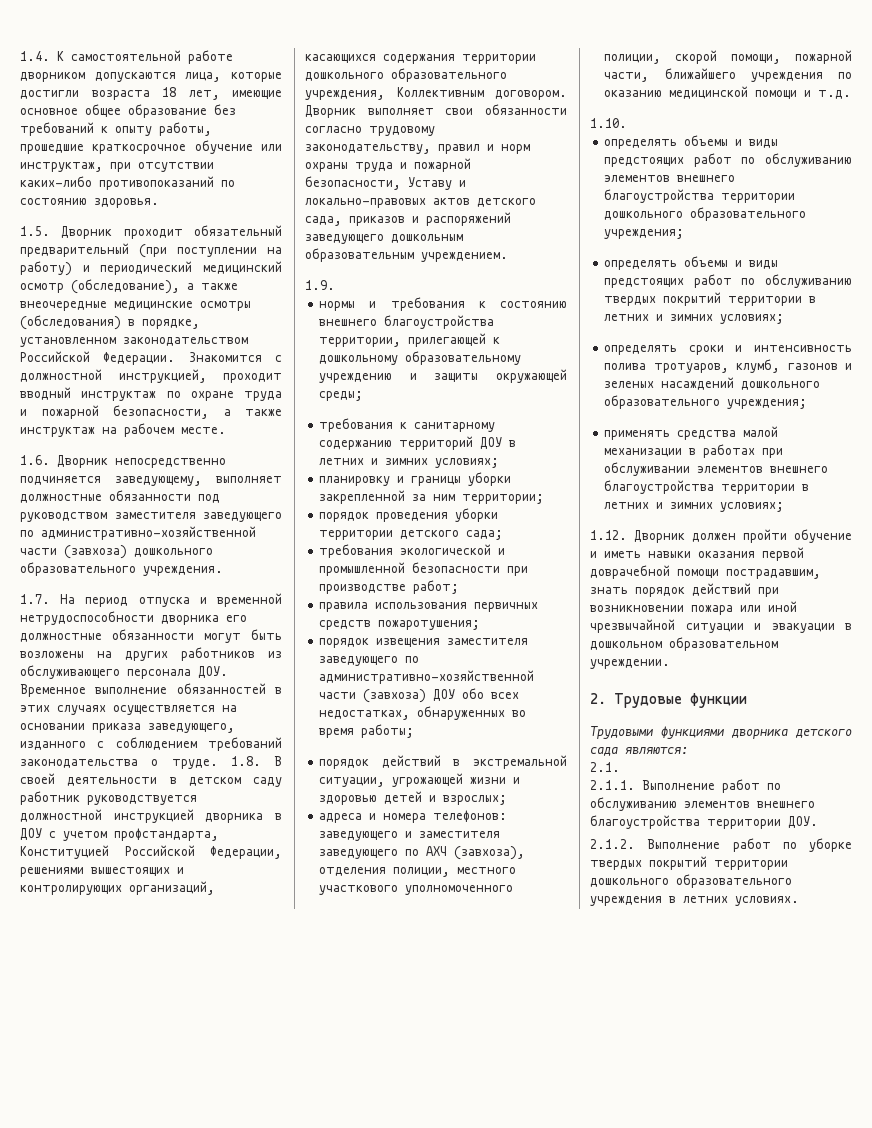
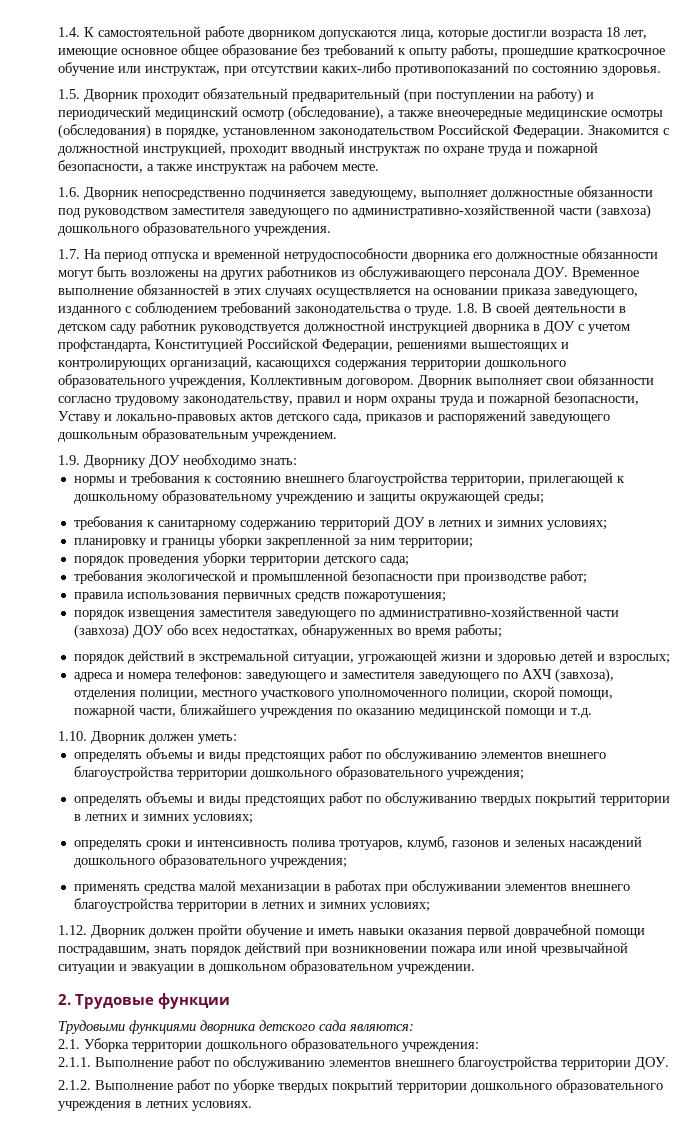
- 1.9.
+ 1.9. Дворнику ДОУ необходимо знать:
- 1.10.
+ 1.10. Дворник должен уметь:
- 2.1.
+ 2.1. Уборка территории дошкольного образовательного учреждения:

